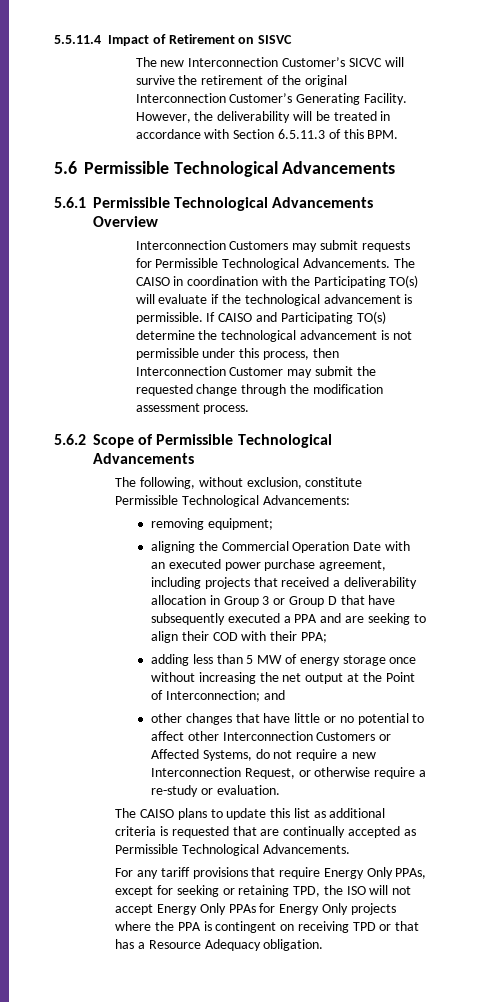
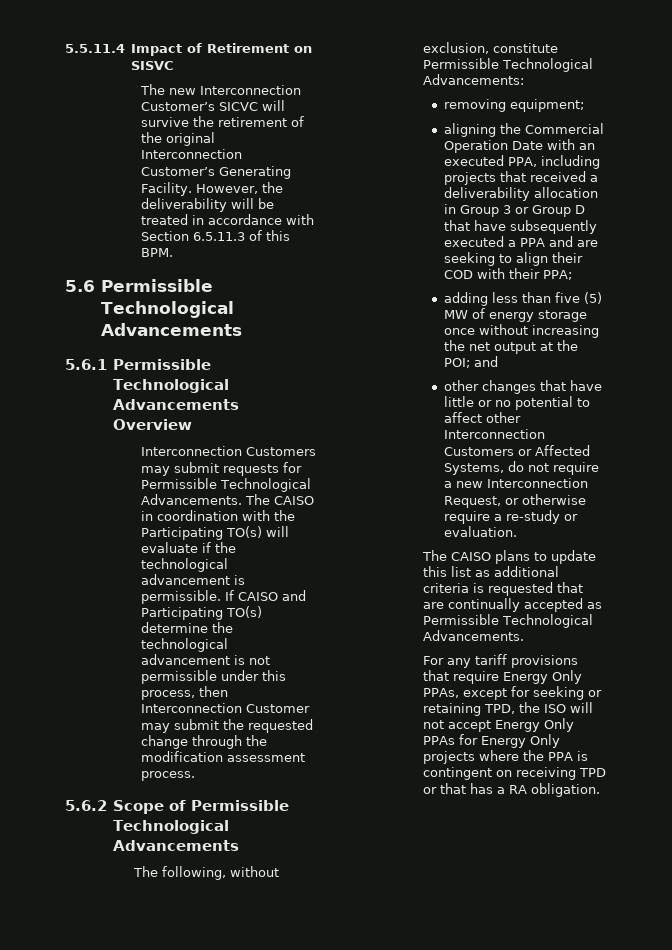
- aligning the Commercial Operation Date with an executed power purchase agreement, including projects that received a deliverability allocation in Group 3 or Group D that have subsequently executed a PPA and are seeking to align their COD with their PPA;
+ aligning the Commercial Operation Date with an executed PPA, including projects that received a deliverability allocation in Group 3 or Group D that have subsequently executed a PPA and are seeking to align their COD with their PPA;
- adding less than 5 MW of energy storage once without increasing the net output at the Point of Interconnection; and
+ adding less than five (5) MW of energy storage once without increasing the net output at the POI; and
- For any tariff provisions that require Energy Only PPAs, except for seeking or retaining TPD, the ISO will not accept Energy Only PPAs for Energy Only projects where the PPA is contingent on receiving TPD or that has a Resource Adequacy obligation.
+ For any tariff provisions that require Energy Only PPAs, except for seeking or retaining TPD, the ISO will not accept Energy Only PPAs for Energy Only projects where the PPA is contingent on receiving TPD or that has a RA obligation.

